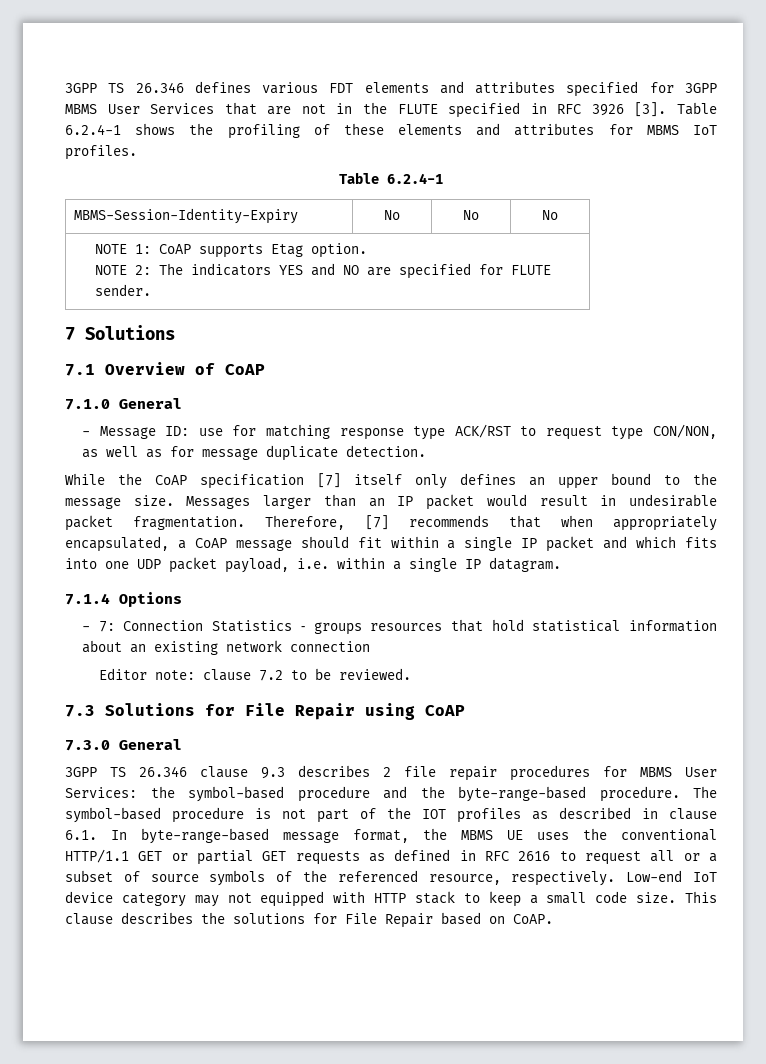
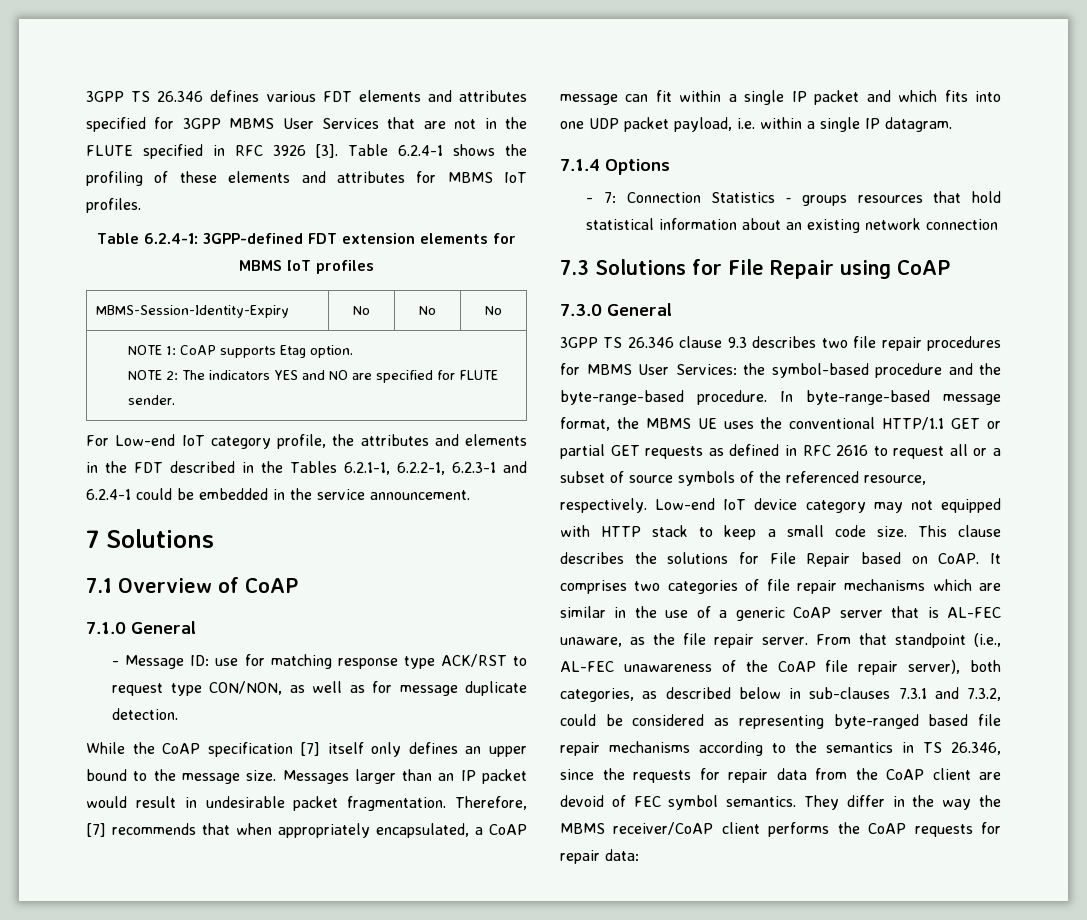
  Table 6.2.4-1 shows the profiling of these elements and attributes for MBMS IoT profiles.
- Table 6.2.4-1
+ Table 6.2.4-1: 3GPP-defined FDT extension elements for MBMS IoT profiles
+ For Low-end IoT category profile, the attributes and elements in the FDT described in the Tables 6.2.1-1, 6.2.2-1, 6.2.3-1 and 6.2.4-1 could be embedded in the service announcement.
- Therefore, [7] recommends that when appropriately encapsulated, a CoAP message should fit within a single IP packet and which fits into one UDP packet payload, i.e. within a single IP datagram.
+ Therefore, [7] recommends that when appropriately encapsulated, a CoAP message can fit within a single IP packet and which fits into one UDP packet payload, i.e. within a single IP datagram.
- Editor note: clause 7.2 to be reviewed.
- 3GPP TS 26.346 clause 9.3 describes 2 file repair procedures for MBMS User Services: the symbol-based procedure and the byte-range-based procedure.
+ 3GPP TS 26.346 clause 9.3 describes two file repair procedures for MBMS User Services: the symbol-based procedure and the byte-range-based procedure.
- The symbol-based procedure is not part of the IOT profiles as described in clause 6.1. In byte-range-based message format, the MBMS UE uses the conventional HTTP/1.1 GET or partial GET requests as defined in RFC 2616 to request all or a subset of source symbols of the referenced resource, respectively.
+ In byte-range-based message format, the MBMS UE uses the conventional HTTP/1.1 GET or partial GET requests as defined in RFC 2616 to request all or a subset of source symbols of the referenced resource, respectively.
+ It comprises two categories of file repair mechanisms which are similar in the use of a generic CoAP server that is AL-FEC unaware, as the file repair server. From that standpoint (i.e., AL-FEC unawareness of the CoAP file repair server), both categories, as described below in sub-clauses 7.3.1 and 7.3.2, could be considered as representing byte-ranged based file repair mechanisms according to the semantics in TS 26.346, since the requests for repair data from the CoAP client are devoid of FEC symbol semantics. They differ in the way the MBMS receiver/CoAP client performs the CoAP requests for repair data:

